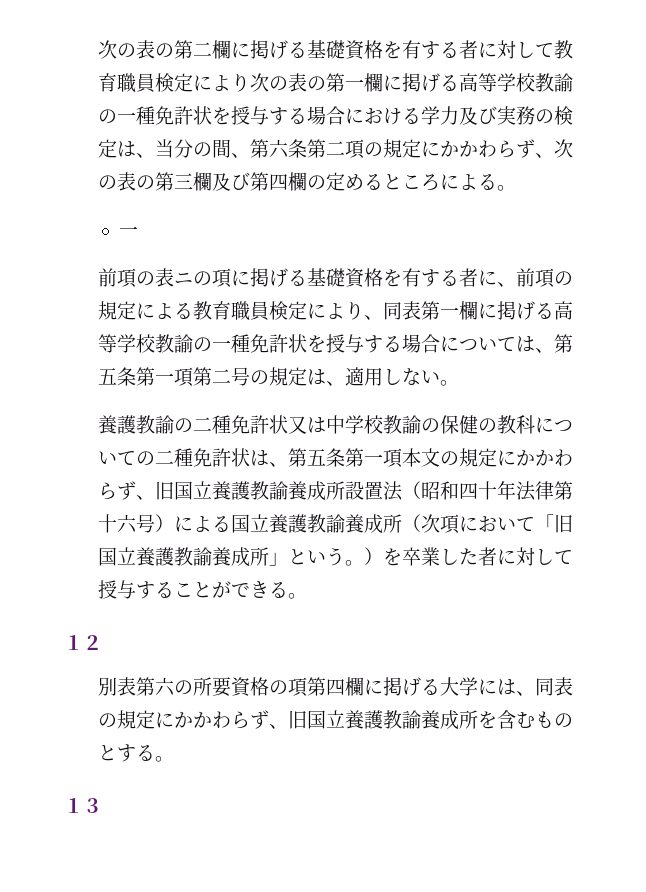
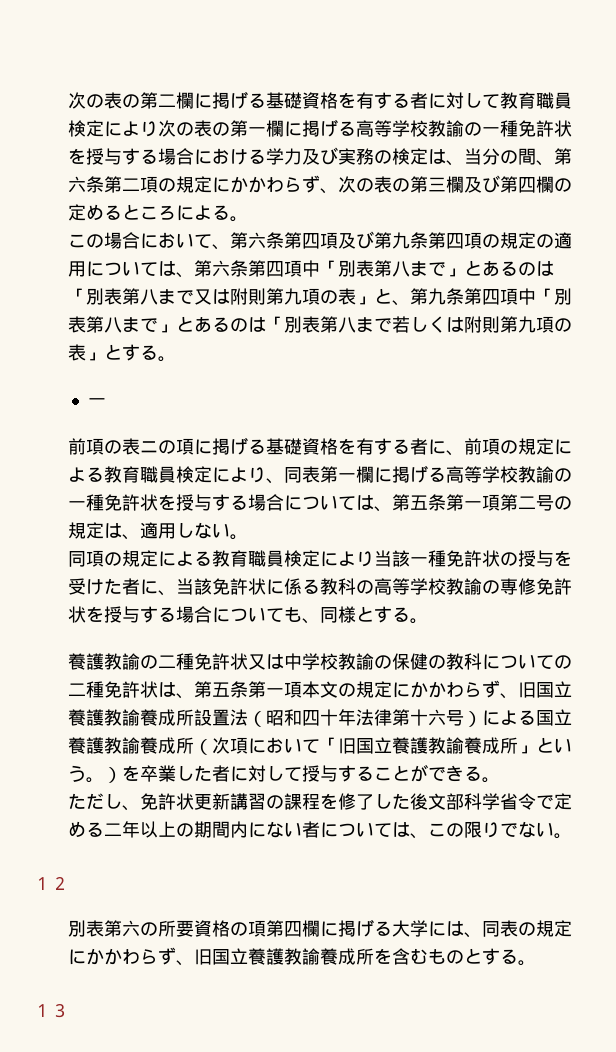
+ この場合において、第六条第四項及び第九条第四項の規定の適用については、第六条第四項中「別表第八まで」とあるのは「別表第八まで又は附則第九項の表」と、第九条第四項中「別表第八まで」とあるのは「別表第八まで若しくは附則第九項の表」とする。
+ 同項の規定による教育職員検定により当該一種免許状の授与を受けた者に、当該免許状に係る教科の高等学校教諭の専修免許状を授与する場合についても、同様とする。
+ ただし、免許状更新講習の課程を修了した後文部科学省令で定める二年以上の期間内にない者については、この限りでない。

